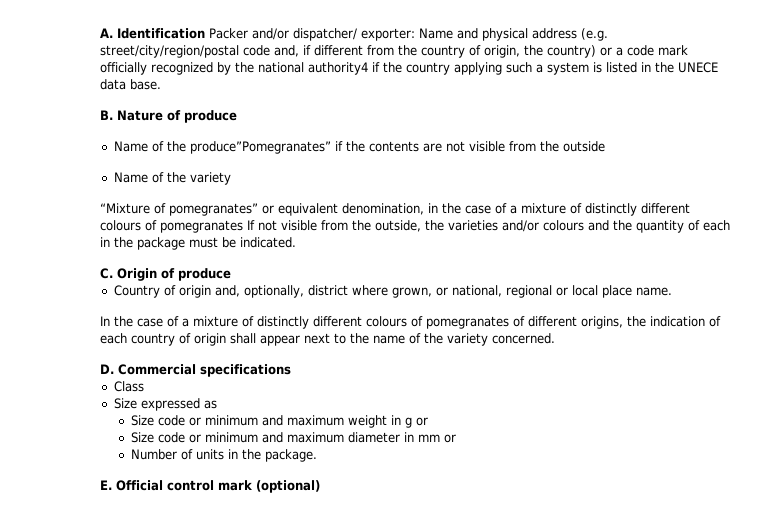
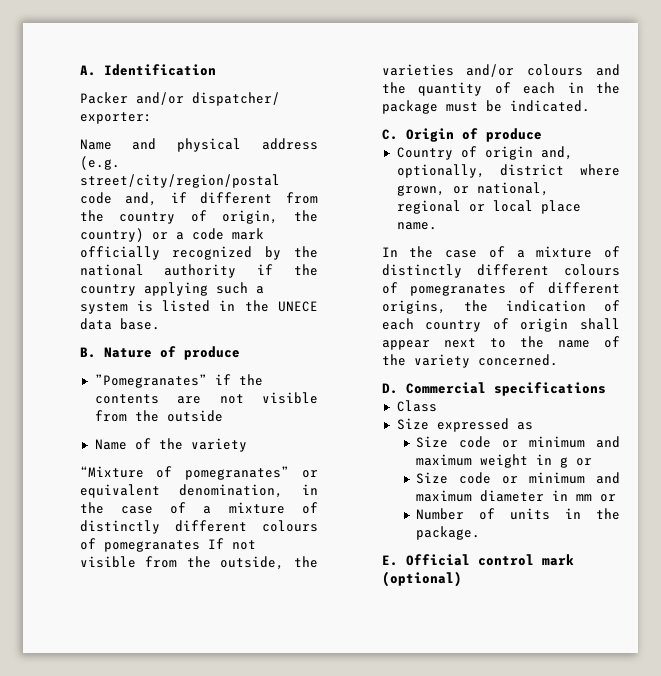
- A. Identification Packer and/or dispatcher/ exporter: Name and physical address (e.g. street/city/region/postal code and, if different from the country of origin, the country) or a code mark officially recognized by the national authority4 if the country applying such a system is listed in the UNECE data base.
+ A. Identification
+ Packer and/or dispatcher/ exporter:
+ Name and physical address (e.g. street/city/region/postal code and, if different from the country of origin, the country) or a code mark officially recognized by the national authority if the country applying such a system is listed in the UNECE data base.
- Name of the produce”Pomegranates” if the contents are not visible from the outside
+ ”Pomegranates” if the contents are not visible from the outside

